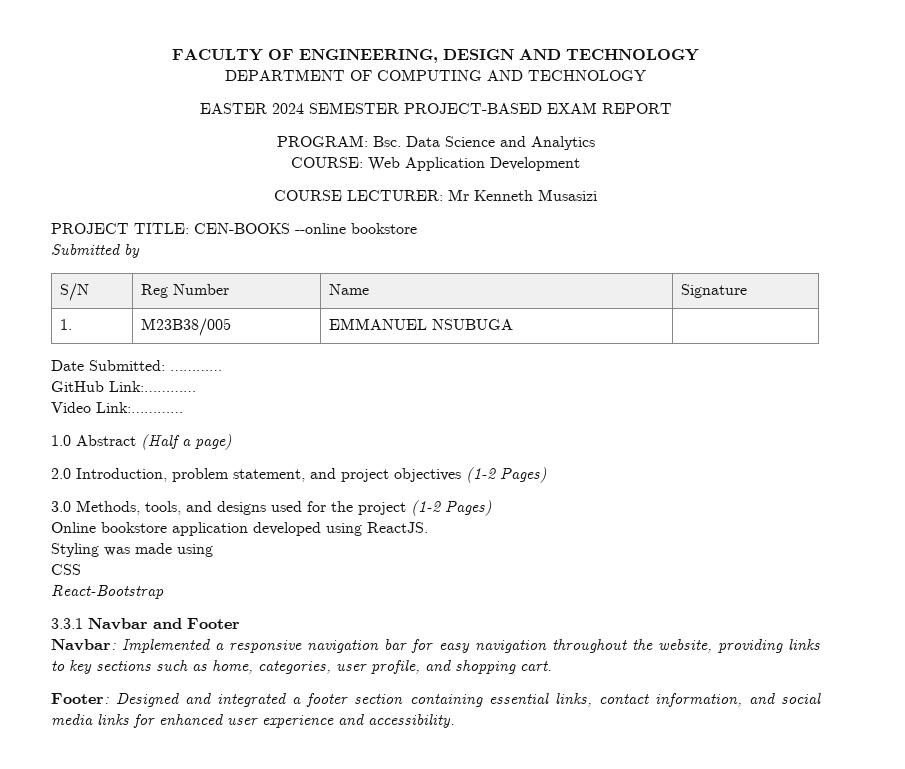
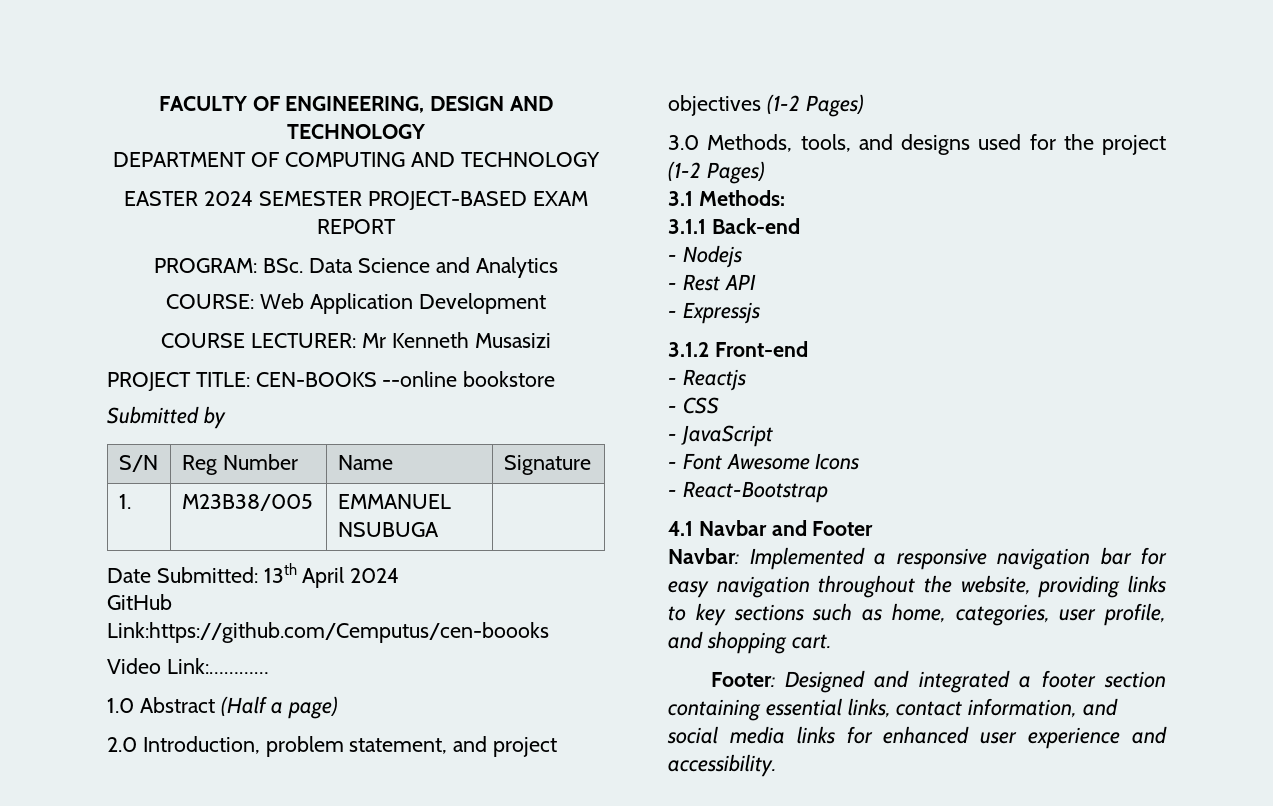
- PROGRAM: Bsc. Data Science and Analytics
+ PROGRAM: BSc. Data Science and Analytics
- Date Submitted: …………
+ Date Submitted: 13th April 2024
- GitHub Link:…………
+ GitHub Link:https://github.com/Cemputus/cen-boooks
- Online bookstore application developed using ReactJS.
- Styling was made using
- CSS
- React-Bootstrap
+ 3.1 Methods:
+ 3.1.1 Back-end
+ - Nodejs
+ - Rest API
+ - Expressjs
+ 3.1.2 Front-end
+ - Reactjs
+ - CSS
+ - JavaScript
+ - Font Awesome Icons
+ - React-Bootstrap
- 3.3.1 Navbar and Footer
+ 4.1 Navbar and Footer

